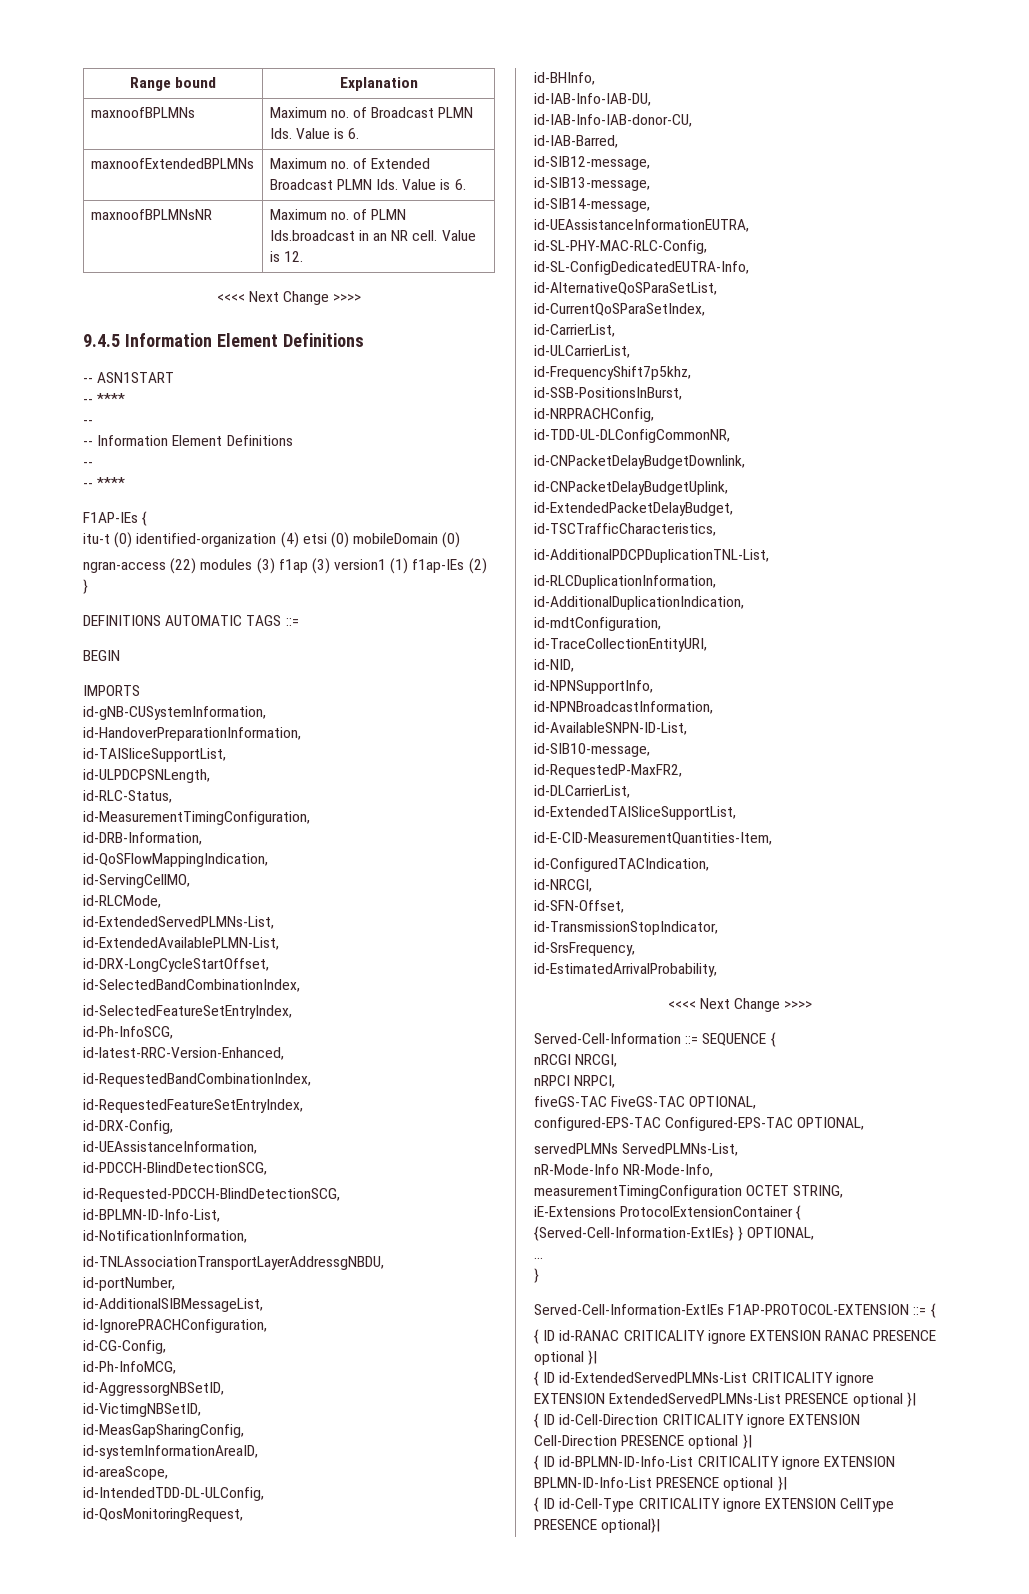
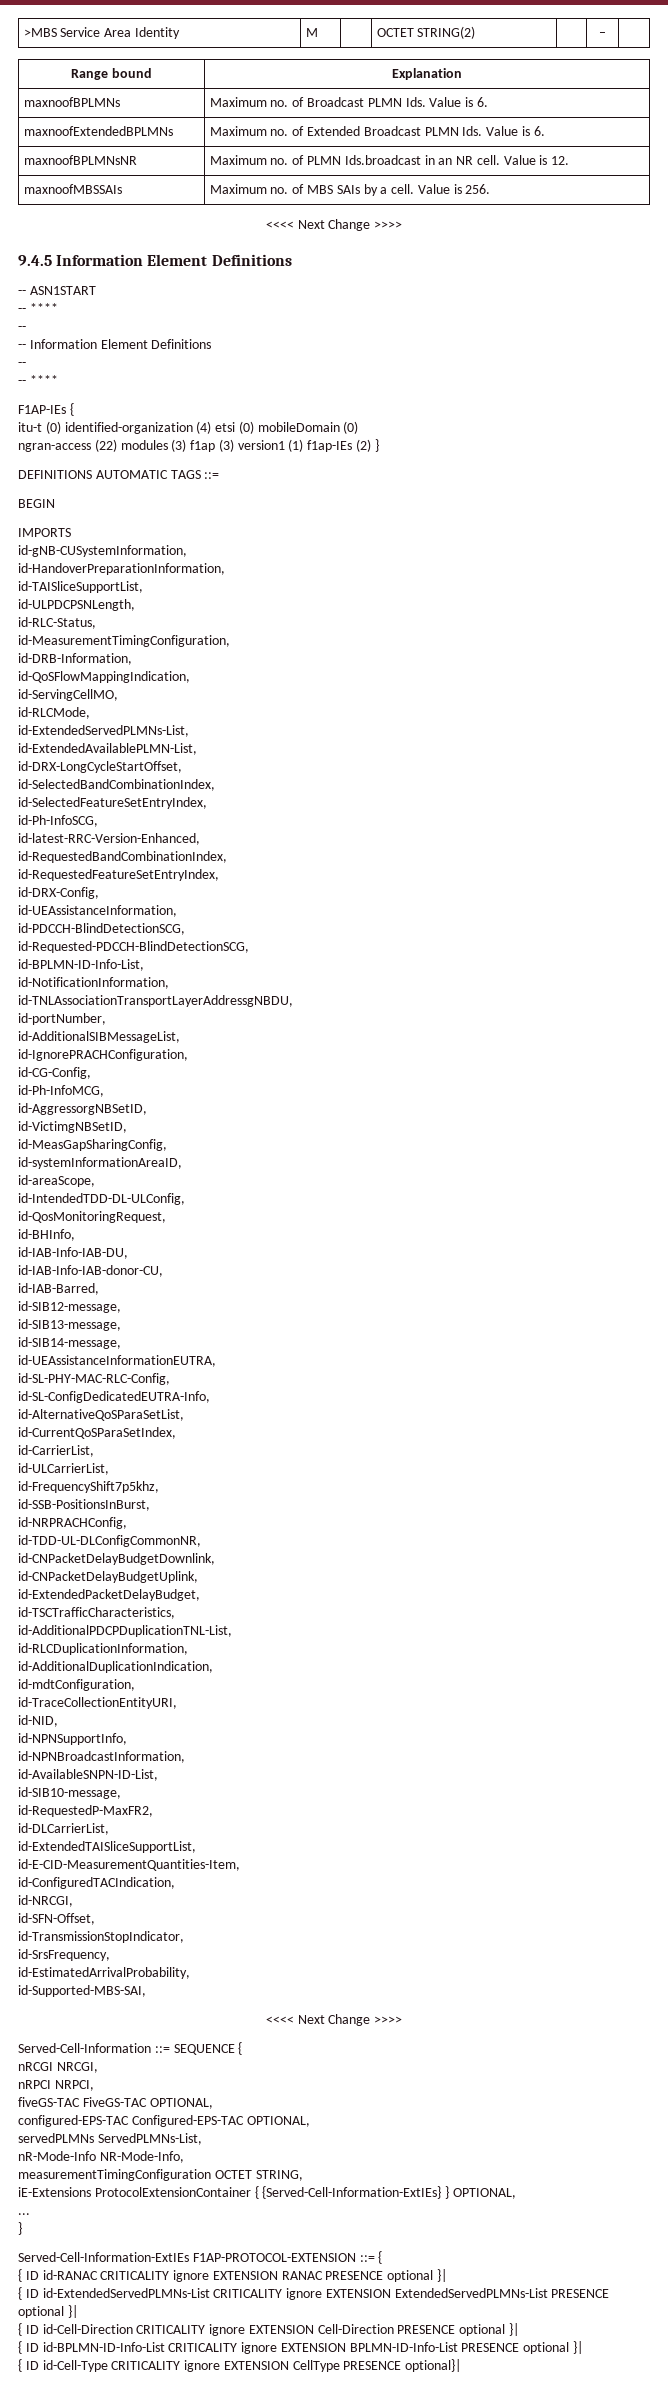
+ >MBS Service Area Identity | M | | OCTET STRING(2) | | – |
+ maxnoofMBSSAIs | Maximum no. of MBS SAIs by a cell. Value is 256.
+ id-Supported-MBS-SAI,

